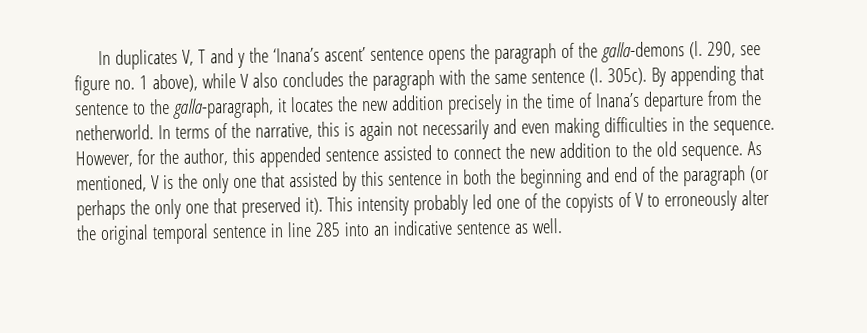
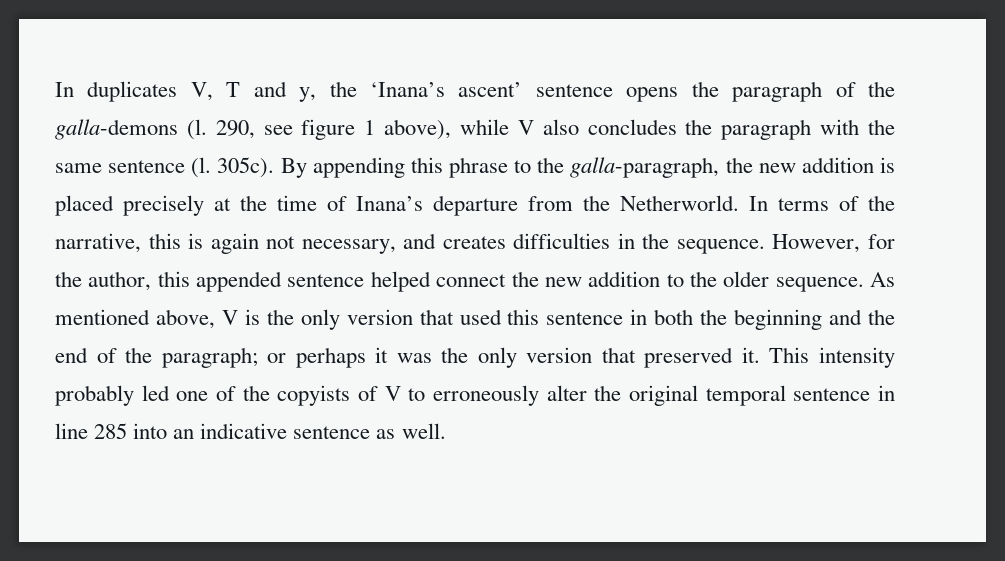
- In duplicates V, T and y the ‘Inana’s ascent’ sentence opens the paragraph of the galla-demons (l.
+ In duplicates V, T and y, the ‘Inana’s ascent’ sentence opens the paragraph of the galla-demons (l.
- 290, see figure no. 1 above), while V also concludes the paragraph with the same sentence (l.
+ 290, see figure 1 above), while V also concludes the paragraph with the same sentence (l.
- By appending that sentence to the galla-paragraph, it locates the new addition precisely in the time of Inana’s departure from the netherworld.
+ By appending this phrase to the galla-paragraph, the new addition is placed precisely at the time of Inana’s departure from the Netherworld.
- In terms of the narrative, this is again not necessarily and even making difficulties in the sequence.
+ In terms of the narrative, this is again not necessary, and creates difficulties in the sequence.
- However, for the author, this appended sentence assisted to connect the new addition to the old sequence.
+ However, for the author, this appended sentence helped connect the new addition to the older sequence.
- As mentioned, V is the only one that assisted by this sentence in both the beginning and end of the paragraph (or perhaps the only one that preserved it).
+ As mentioned above, V is the only version that used this sentence in both the beginning and the end of the paragraph; or perhaps it was the only version that preserved it.

